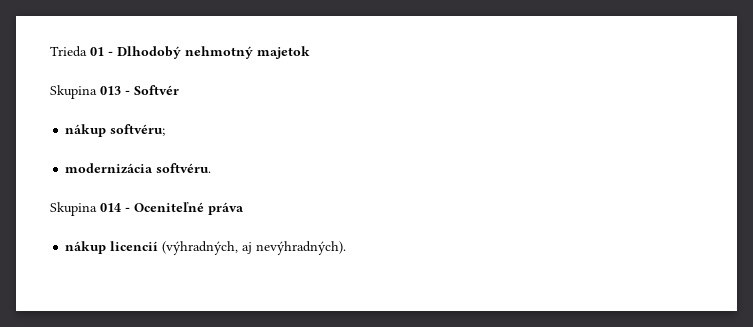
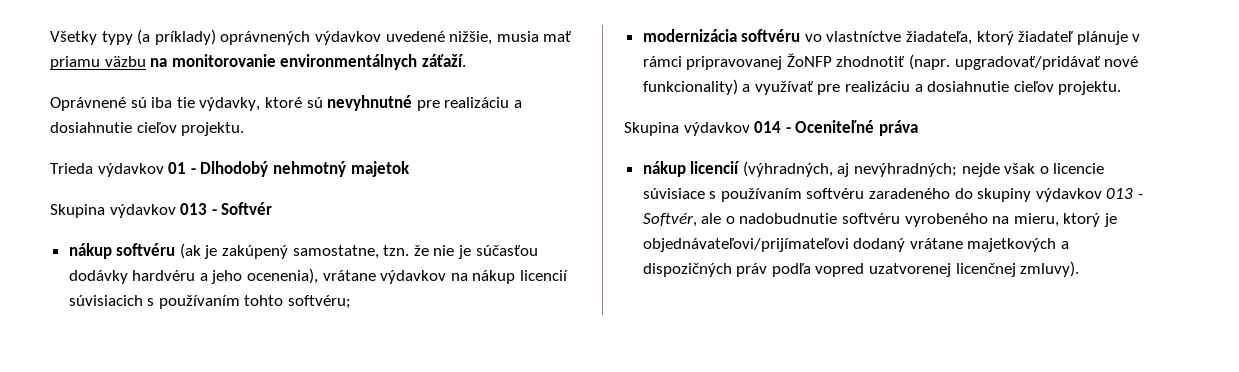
- Trieda 01 - Dlhodobý nehmotný majetok
+ Všetky typy (a príklady) oprávnených výdavkov uvedené nižšie, musia mať priamu väzbu na monitorovanie environmentálnych záťaží.
+ Oprávnené sú iba tie výdavky, ktoré sú nevyhnutné pre realizáciu a dosiahnutie cieľov projektu.
+ Trieda výdavkov 01 - Dlhodobý nehmotný majetok
- Skupina 013 - Softvér
+ Skupina výdavkov 013 - Softvér
- nákup softvéru;
- modernizácia softvéru.
- Skupina 014 - Oceniteľné práva
+ nákup softvéru (ak je zakúpený samostatne, tzn. že nie je súčasťou dodávky hardvéru a jeho ocenenia), vrátane výdavkov na nákup licencií súvisiacich s používaním tohto softvéru;
+ modernizácia softvéru vo vlastníctve žiadateľa, ktorý žiadateľ plánuje v rámci pripravovanej ŽoNFP zhodnotiť (napr. upgradovať/pridávať nové funkcionality) a využívať pre realizáciu a dosiahnutie cieľov projektu.
+ Skupina výdavkov 014 - Oceniteľné práva
- nákup licencií (výhradných, aj nevýhradných).
+ nákup licencií (výhradných, aj nevýhradných; nejde však o licencie súvisiace s používaním softvéru zaradeného do skupiny výdavkov 013 - Softvér, ale o nadobudnutie softvéru vyrobeného na mieru, ktorý je objednávateľovi/prijímateľovi dodaný vrátane majetkových a dispozičných práv podľa vopred uzatvorenej licenčnej zmluvy).

